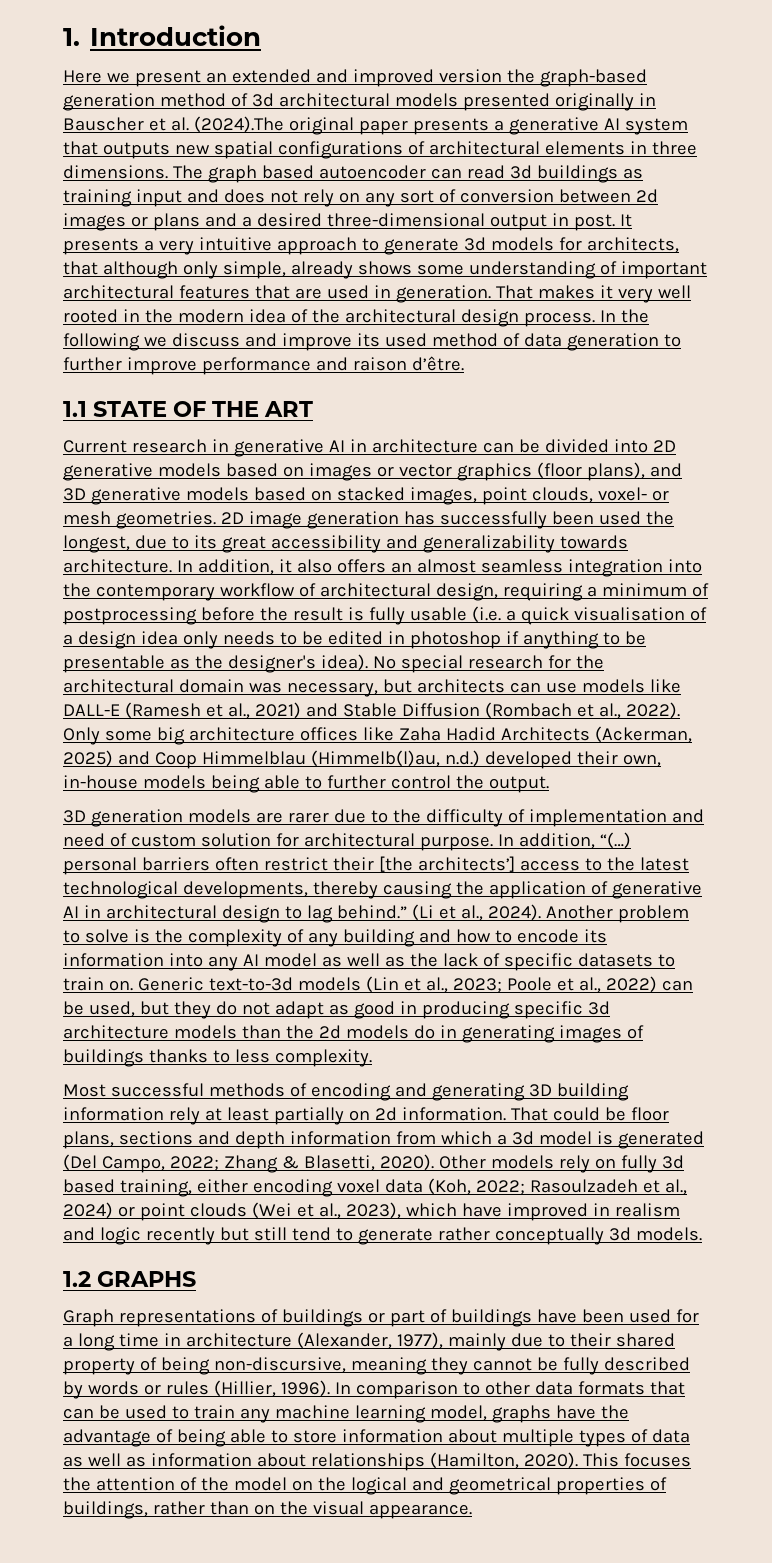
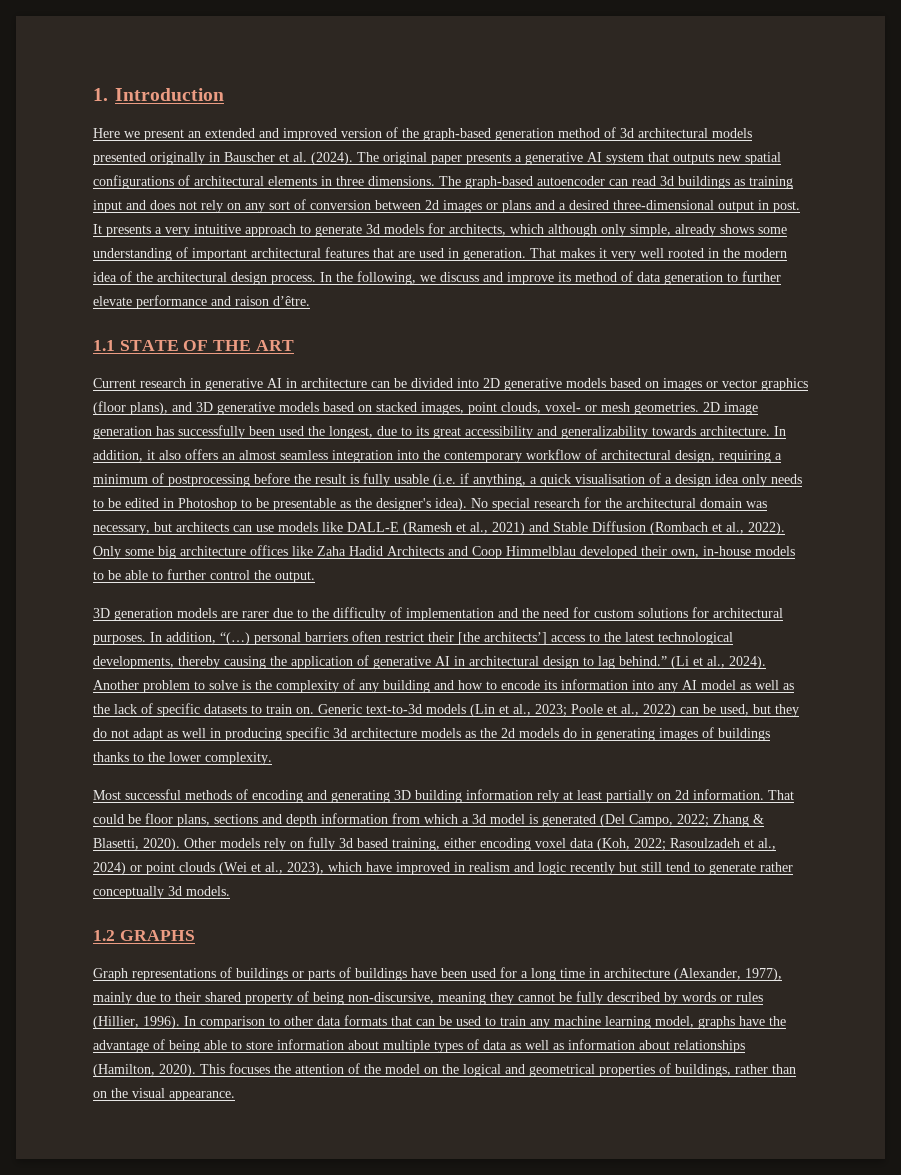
- Here we present an extended and improved version the graph-based generation method of 3d architectural models presented originally in Bauscher et al. (2024).The original paper presents a generative AI system that outputs new spatial configurations of architectural elements in three dimensions.
+ Here we present an extended and improved version of the graph-based generation method of 3d architectural models presented originally in Bauscher et al. (2024). The original paper presents a generative AI system that outputs new spatial configurations of architectural elements in three dimensions.
- The graph based autoencoder can read 3d buildings as training input and does not rely on any sort of conversion between 2d images or plans and a desired three-dimensional output in post.
+ The graph-based autoencoder can read 3d buildings as training input and does not rely on any sort of conversion between 2d images or plans and a desired three-dimensional output in post.
- It presents a very intuitive approach to generate 3d models for architects, that although only simple, already shows some understanding of important architectural features that are used in generation.
+ It presents a very intuitive approach to generate 3d models for architects, which although only simple, already shows some understanding of important architectural features that are used in generation.
- In the following we discuss and improve its used method of data generation to further improve performance and raison d’être.
+ In the following, we discuss and improve its method of data generation to further elevate performance and raison d’être.
- In addition, it also offers an almost seamless integration into the contemporary workflow of architectural design, requiring a minimum of postprocessing before the result is fully usable (i.e. a quick visualisation of a design idea only needs to be edited in photoshop if anything to be presentable as the designer's idea).
+ In addition, it also offers an almost seamless integration into the contemporary workflow of architectural design, requiring a minimum of postprocessing before the result is fully usable (i.e. if anything, a quick visualisation of a design idea only needs to be edited in Photoshop to be presentable as the designer's idea).
- Only some big architecture offices like Zaha Hadid Architects (Ackerman, 2025) and Coop Himmelblau (Himmelb(l)au, n.d.) developed their own, in-house models being able to further control the output.
+ Only some big architecture offices like Zaha Hadid Architects and Coop Himmelblau developed their own, in-house models to be able to further control the output.
- 3D generation models are rarer due to the difficulty of implementation and need of custom solution for architectural purpose.
+ 3D generation models are rarer due to the difficulty of implementation and the need for custom solutions for architectural purposes.
- Generic text-to-3d models (Lin et al., 2023; Poole et al., 2022) can be used, but they do not adapt as good in producing specific 3d architecture models than the 2d models do in generating images of buildings thanks to less complexity.
+ Generic text-to-3d models (Lin et al., 2023; Poole et al., 2022) can be used, but they do not adapt as well in producing specific 3d architecture models as the 2d models do in generating images of buildings thanks to the lower complexity.
- Graph representations of buildings or part of buildings have been used for a long time in architecture (Alexander, 1977), mainly due to their shared property of being non-discursive, meaning they cannot be fully described by words or rules (Hillier, 1996).
+ Graph representations of buildings or parts of buildings have been used for a long time in architecture (Alexander, 1977), mainly due to their shared property of being non-discursive, meaning they cannot be fully described by words or rules (Hillier, 1996).

